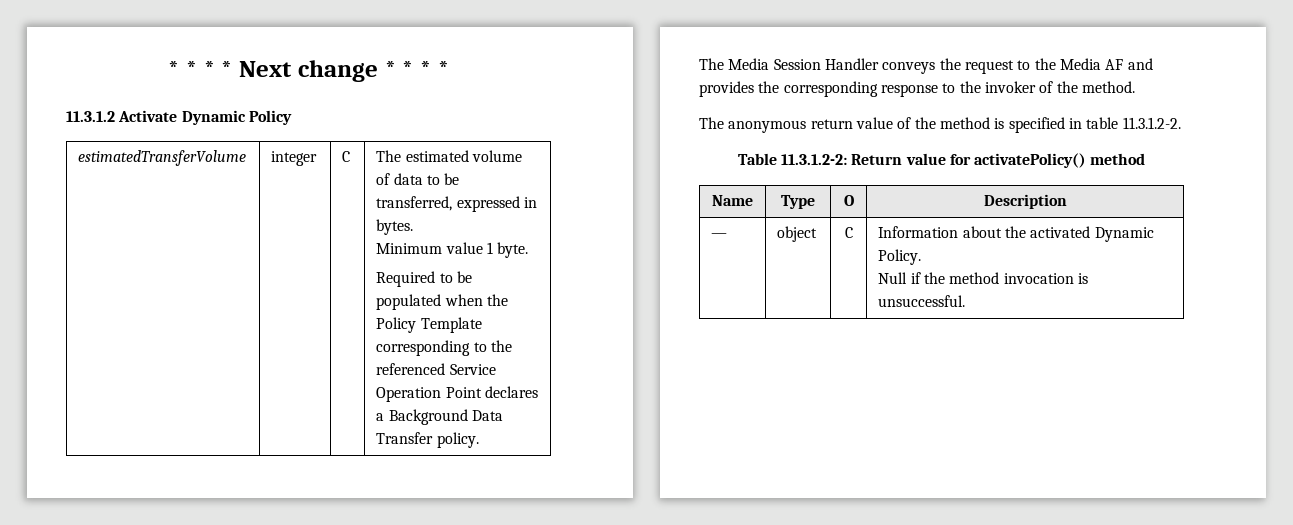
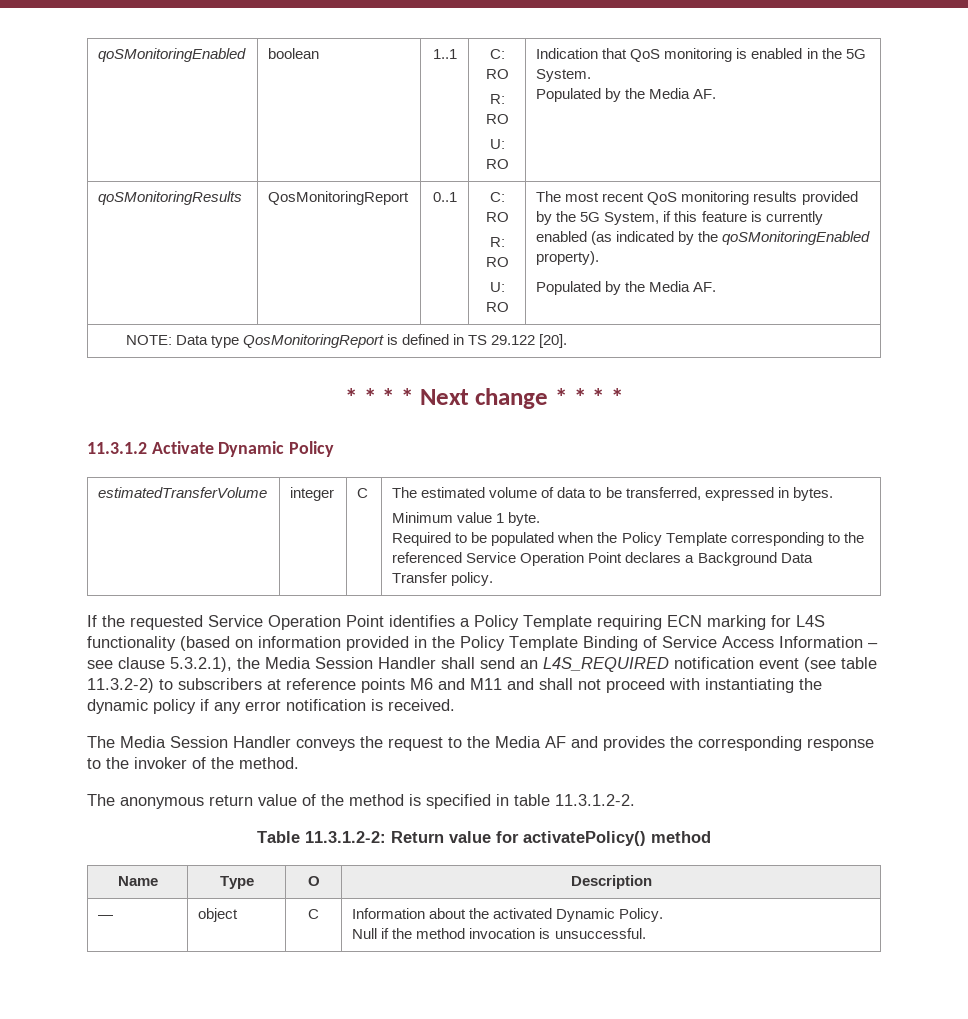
+ qoSMonitoringEnabled | boolean | 1..1 | C: RO
+ R: RO
+ U: RO | Indication that QoS monitoring is enabled in the 5G System.
+ Populated by the Media AF.
+ qoSMonitoringResults | QosMonitoringReport | 0..1 | C: RO
+ R: RO
+ U: RO | The most recent QoS monitoring results provided by the 5G System, if this feature is currently enabled (as indicated by the qoSMonitoringEnabled property).
+ Populated by the Media AF.
+ NOTE: Data type QosMonitoringReport is defined in TS 29.122 [20].
+ If the requested Service Operation Point identifies a Policy Template requiring ECN marking for L4S functionality (based on information provided in the Policy Template Binding of Service Access Information – see clause 5.3.2.1), the Media Session Handler shall send an L4S_REQUIRED notification event (see table 11.3.2-2) to subscribers at reference points M6 and M11 and shall not proceed with instantiating the dynamic policy if any error notification is received.

